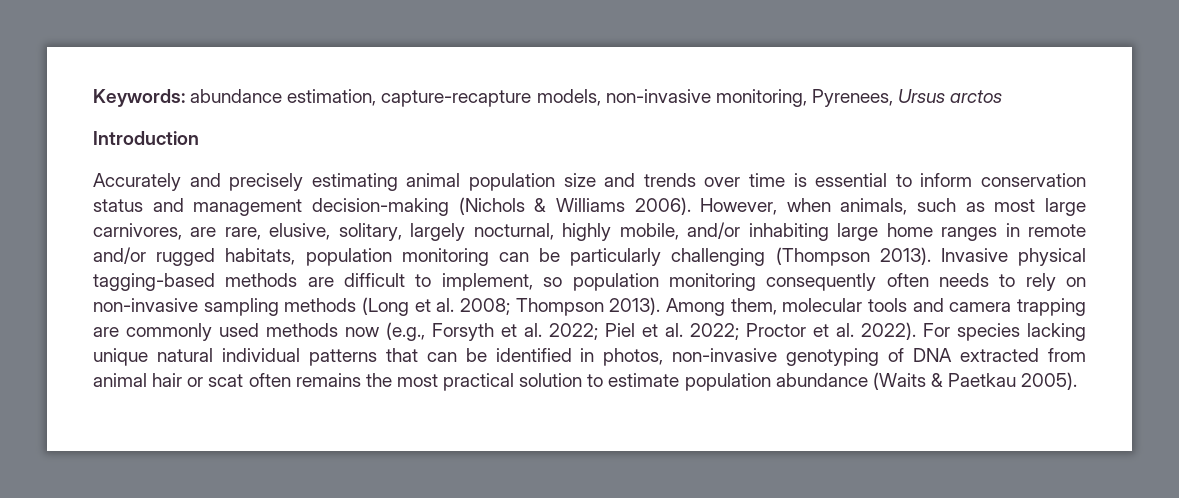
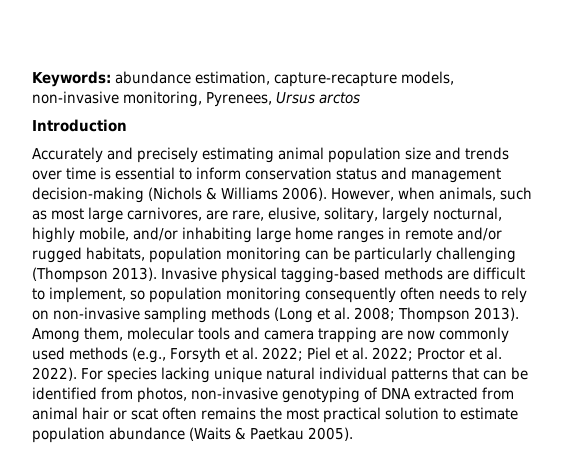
- Among them, molecular tools and camera trapping are commonly used methods now (e.g., Forsyth et al. 2022; Piel et al. 2022; Proctor et al. 2022).
+ Among them, molecular tools and camera trapping are now commonly used methods (e.g., Forsyth et al. 2022; Piel et al. 2022; Proctor et al. 2022).
- For species lacking unique natural individual patterns that can be identified in photos, non-invasive genotyping of DNA extracted from animal hair or scat often remains the most practical solution to estimate population abundance (Waits & Paetkau 2005).
+ For species lacking unique natural individual patterns that can be identified from photos, non-invasive genotyping of DNA extracted from animal hair or scat often remains the most practical solution to estimate population abundance (Waits & Paetkau 2005).

